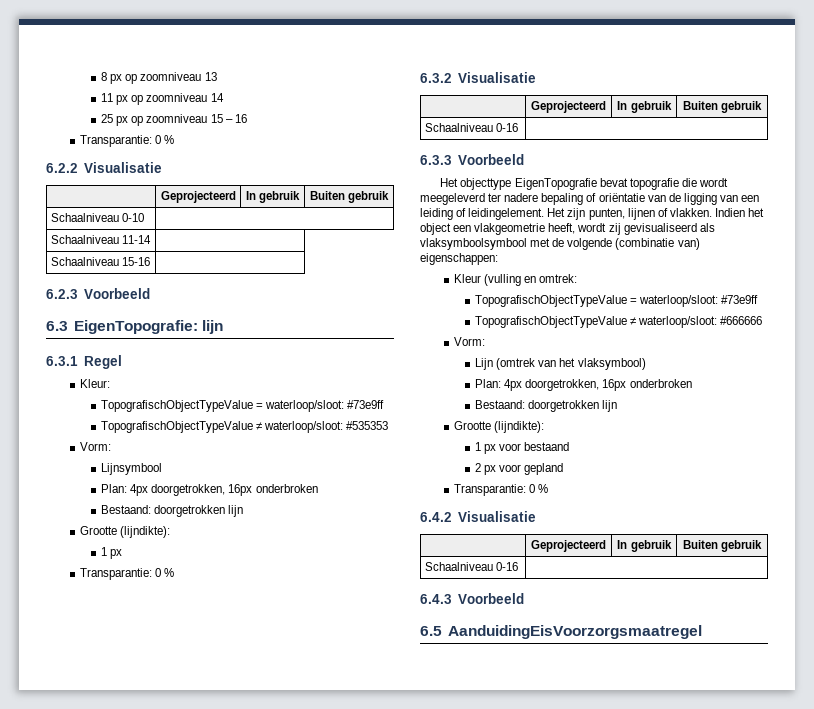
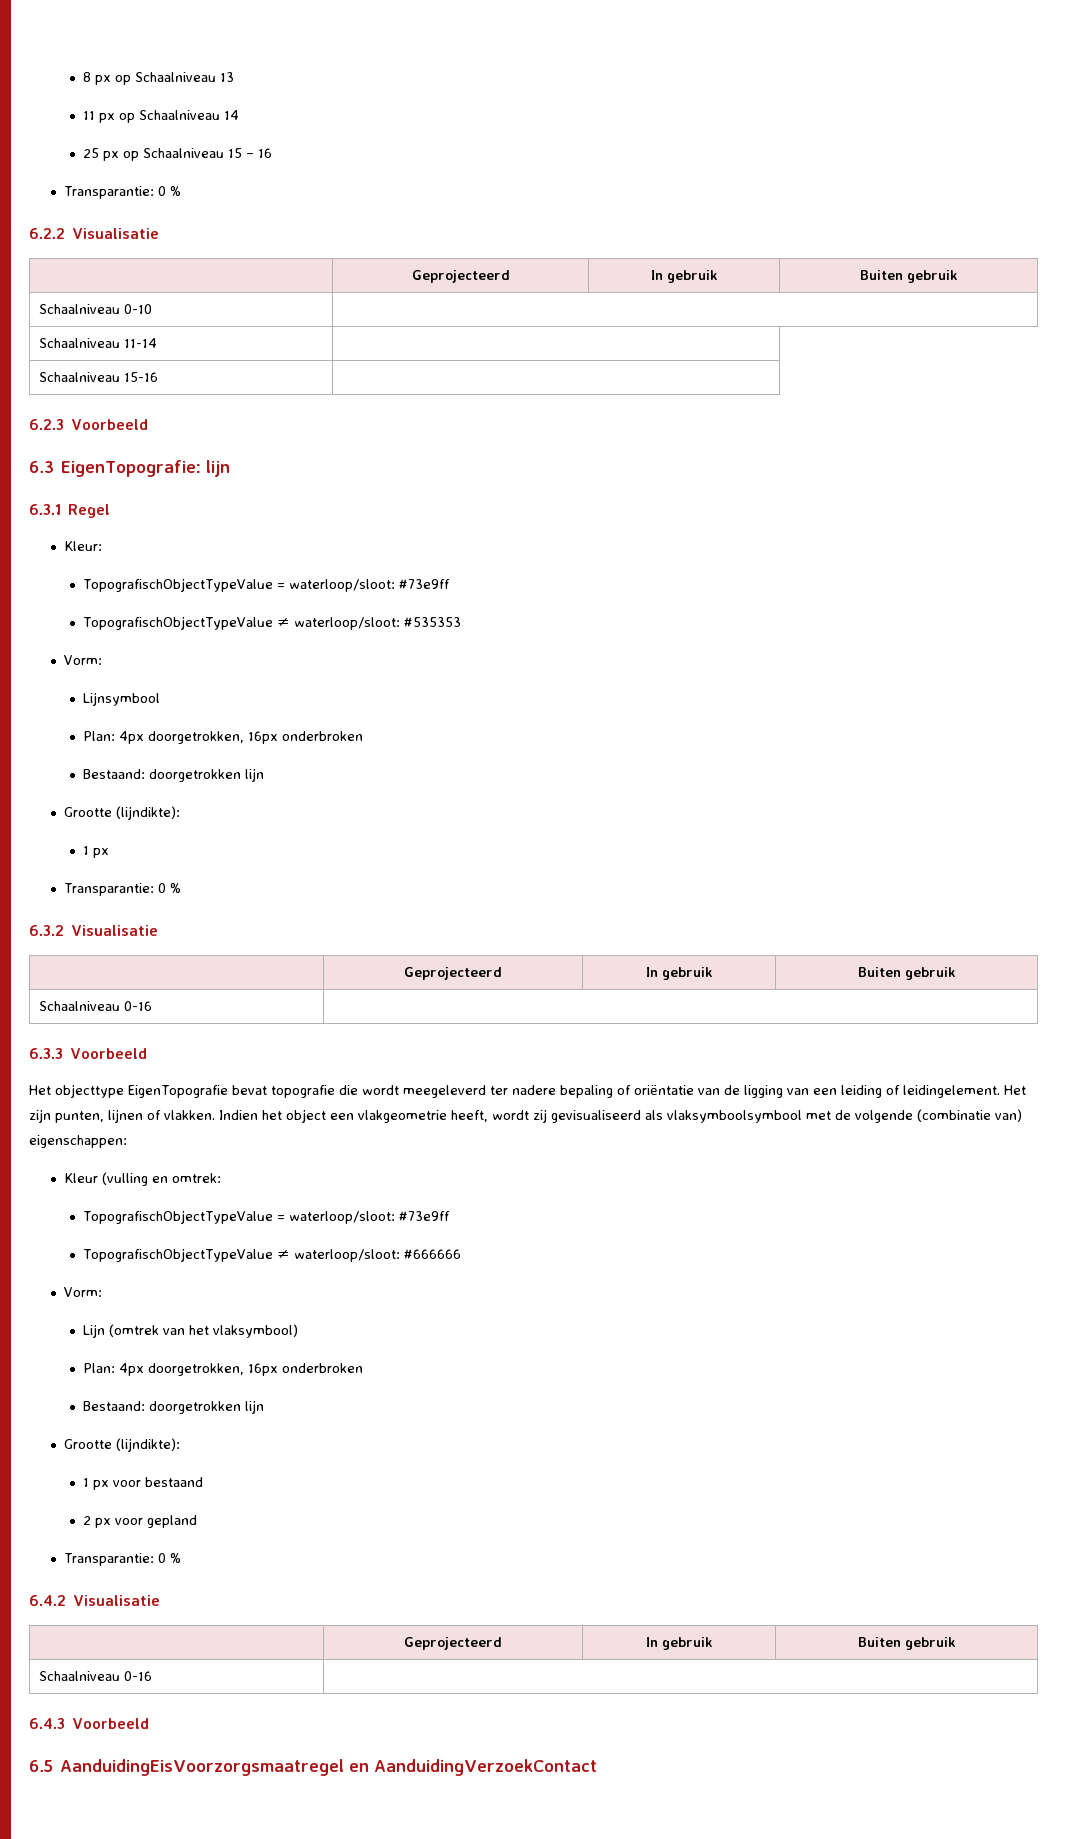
- 8 px op zoomniveau 13
+ 8 px op Schaalniveau 13
- 11 px op zoomniveau 14
+ 11 px op Schaalniveau 14
- 25 px op zoomniveau 15 – 16
+ 25 px op Schaalniveau 15 – 16
- 6.5 AanduidingEisVoorzorgsmaatregel
+ 6.5 AanduidingEisVoorzorgsmaatregel en AanduidingVerzoekContact

